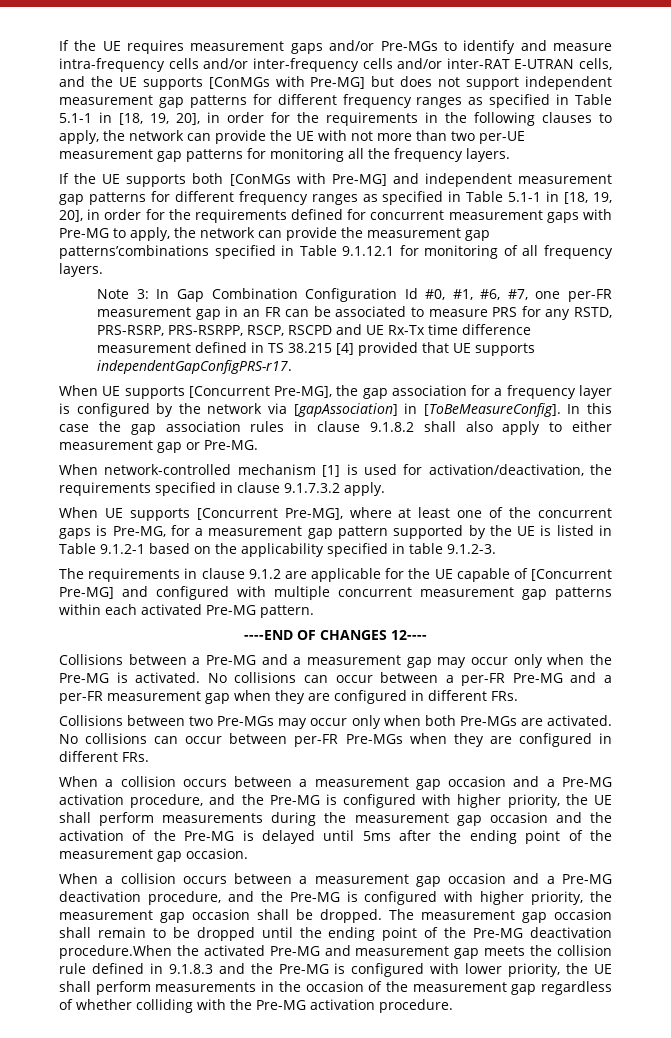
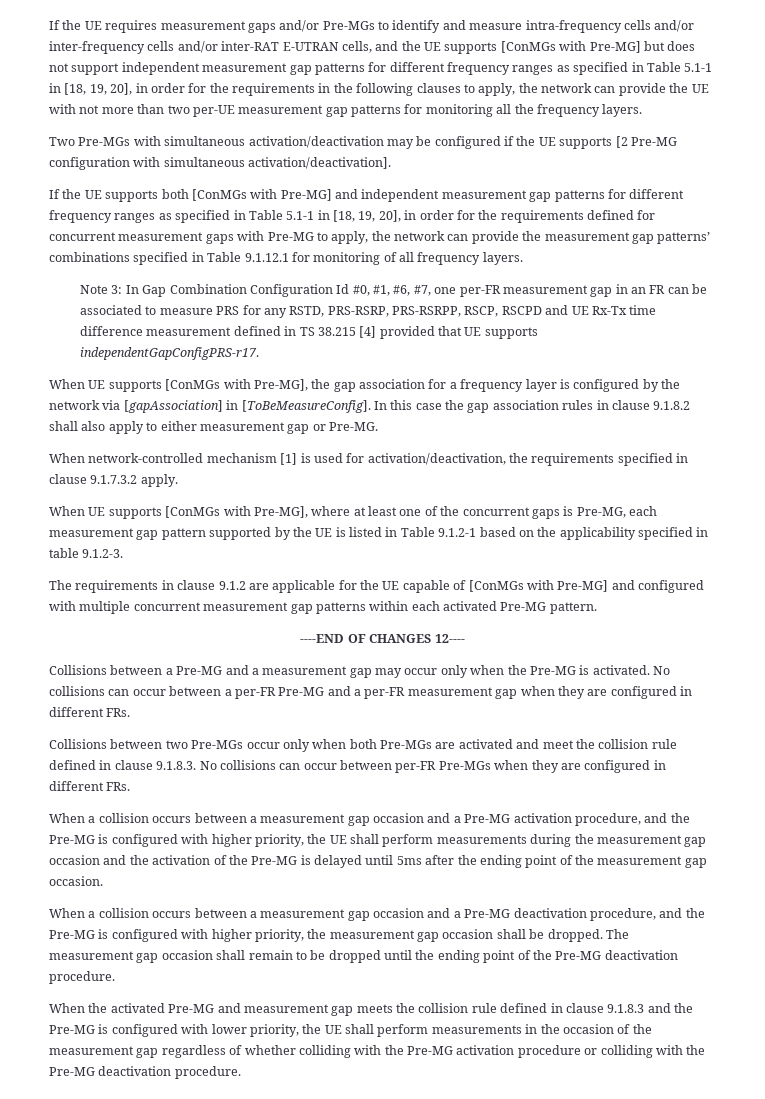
+ Two Pre-MGs with simultaneous activation/deactivation may be configured if the UE supports [2 Pre-MG configuration with simultaneous activation/deactivation].
- If the UE supports both [ConMGs with Pre-MG] and independent measurement gap patterns for different frequency ranges as specified in Table 5.1-1 in [18, 19, 20], in order for the requirements defined for concurrent measurement gaps with Pre-MG to apply, the network can provide the measurement gap patterns’combinations specified in Table 9.1.12.1 for monitoring of all frequency layers.
+ If the UE supports both [ConMGs with Pre-MG] and independent measurement gap patterns for different frequency ranges as specified in Table 5.1-1 in [18, 19, 20], in order for the requirements defined for concurrent measurement gaps with Pre-MG to apply, the network can provide the measurement gap patterns’ combinations specified in Table 9.1.12.1 for monitoring of all frequency layers.
- When UE supports [Concurrent Pre-MG], the gap association for a frequency layer is configured by the network via [gapAssociation] in [ToBeMeasureConfig].
+ When UE supports [ConMGs with Pre-MG], the gap association for a frequency layer is configured by the network via [gapAssociation] in [ToBeMeasureConfig].
- When UE supports [Concurrent Pre-MG], where at least one of the concurrent gaps is Pre-MG, for a measurement gap pattern supported by the UE is listed in Table 9.1.2-1 based on the applicability specified in table 9.1.2-3.
+ When UE supports [ConMGs with Pre-MG], where at least one of the concurrent gaps is Pre-MG, each measurement gap pattern supported by the UE is listed in Table 9.1.2-1 based on the applicability specified in table 9.1.2-3.
- The requirements in clause 9.1.2 are applicable for the UE capable of [Concurrent Pre-MG] and configured with multiple concurrent measurement gap patterns within each activated Pre-MG pattern.
+ The requirements in clause 9.1.2 are applicable for the UE capable of [ConMGs with Pre-MG] and configured with multiple concurrent measurement gap patterns within each activated Pre-MG pattern.
- Collisions between two Pre-MGs may occur only when both Pre-MGs are activated. No collisions can occur between per-FR Pre-MGs when they are configured in different FRs.
+ Collisions between two Pre-MGs occur only when both Pre-MGs are activated and meet the collision rule defined in clause 9.1.8.3. No collisions can occur between per-FR Pre-MGs when they are configured in different FRs.
- The measurement gap occasion shall remain to be dropped until the ending point of the Pre-MG deactivation procedure.When the activated Pre-MG and measurement gap meets the collision rule defined in 9.1.8.3 and the Pre-MG is configured with lower priority, the UE shall perform measurements in the occasion of the measurement gap regardless of whether colliding with the Pre-MG activation procedure.
+ The measurement gap occasion shall remain to be dropped until the ending point of the Pre-MG deactivation procedure.
+ When the activated Pre-MG and measurement gap meets the collision rule defined in clause 9.1.8.3 and the Pre-MG is configured with lower priority, the UE shall perform measurements in the occasion of the measurement gap regardless of whether colliding with the Pre-MG activation procedure or colliding with the Pre-MG deactivation procedure.

